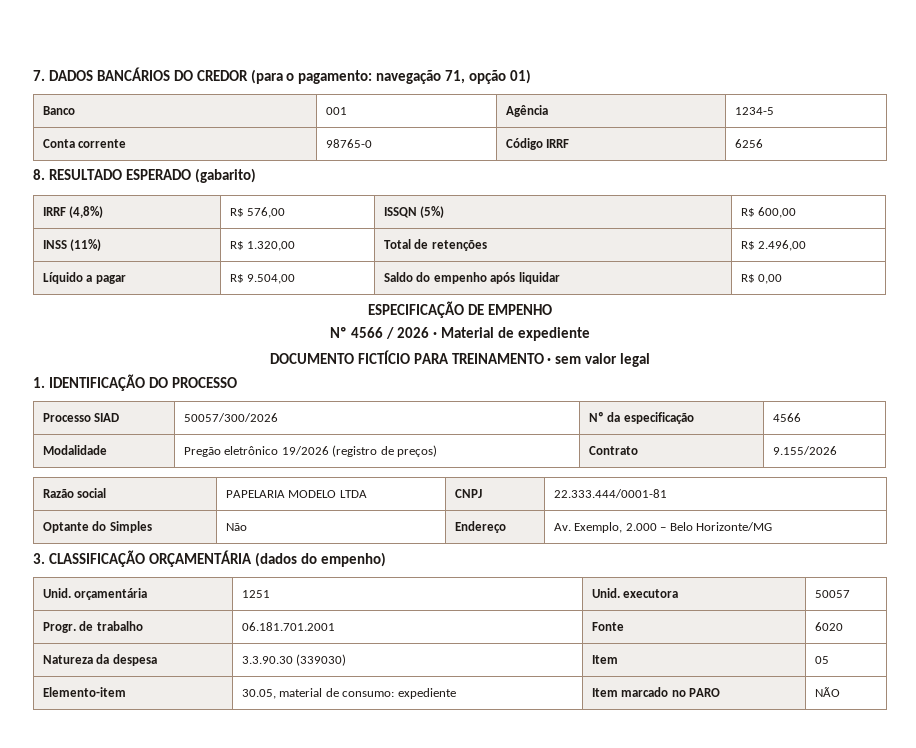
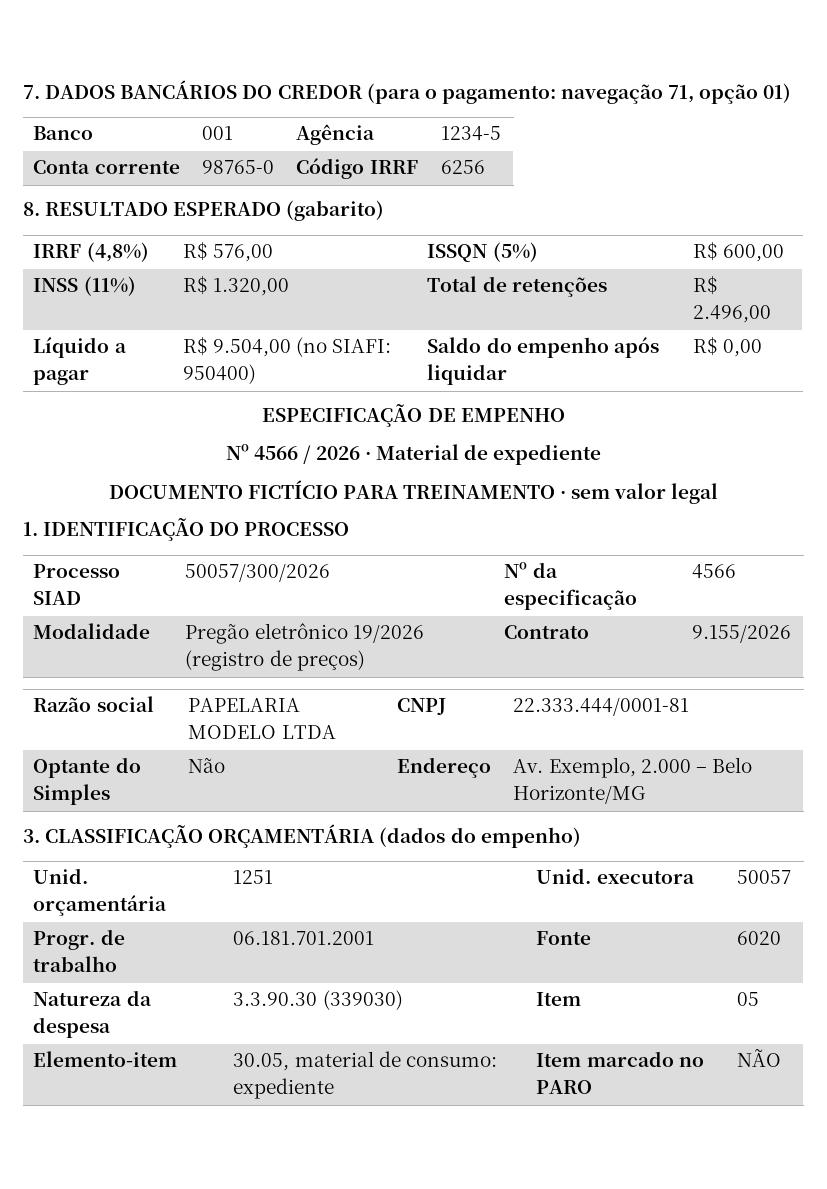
- Líquido a pagar | R$ 9.504,00 | Saldo do empenho após liquidar | R$ 0,00
+ Líquido a pagar | R$ 9.504,00 (no SIAFI: 950400) | Saldo do empenho após liquidar | R$ 0,00

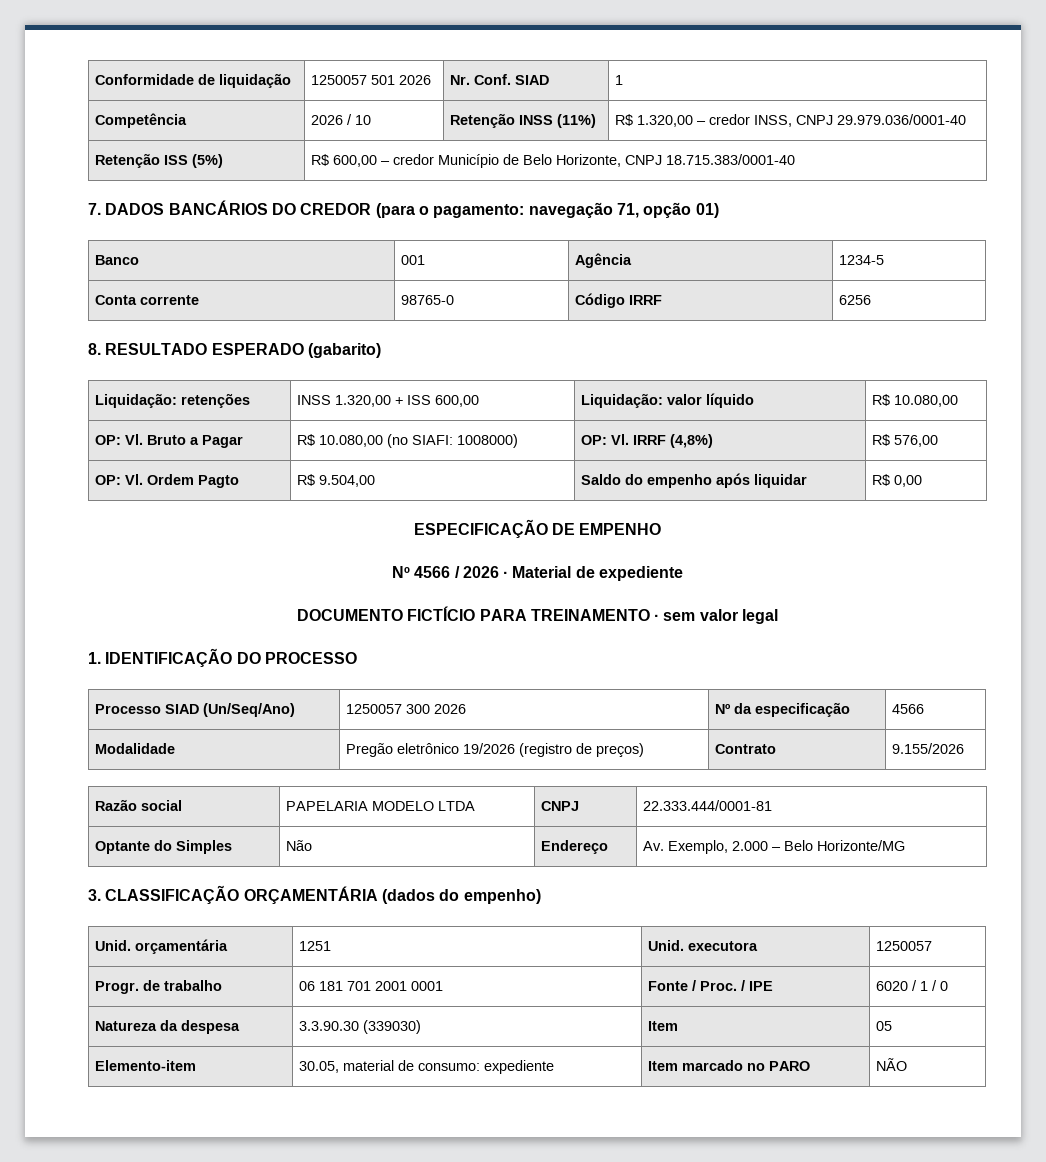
+ Conformidade de liquidação | 1250057 501 2026 | Nr. Conf. SIAD | 1
+ Competência | 2026 / 10 | Retenção INSS (11%) | R$ 1.320,00 – credor INSS, CNPJ 29.979.036/0001-40
+ Retenção ISS (5%) | R$ 600,00 – credor Município de Belo Horizonte, CNPJ 18.715.383/0001-40
- IRRF (4,8%) | R$ 576,00 | ISSQN (5%) | R$ 600,00
- INSS (11%) | R$ 1.320,00 | Total de retenções | R$ 2.496,00
- Líquido a pagar | R$ 9.504,00 (no SIAFI: 950400) | Saldo do empenho após liquidar | R$ 0,00
+ Liquidação: retenções | INSS 1.320,00 + ISS 600,00 | Liquidação: valor líquido | R$ 10.080,00
+ OP: Vl. Bruto a Pagar | R$ 10.080,00 (no SIAFI: 1008000) | OP: Vl. IRRF (4,8%) | R$ 576,00
+ OP: Vl. Ordem Pagto | R$ 9.504,00 | Saldo do empenho após liquidar | R$ 0,00
- Processo SIAD | 50057/300/2026 | Nº da especificação | 4566
+ Processo SIAD (Un/Seq/Ano) | 1250057 300 2026 | Nº da especificação | 4566
- Unid. orçamentária | 1251 | Unid. executora | 50057
+ Unid. orçamentária | 1251 | Unid. executora | 1250057
- Progr. de trabalho | 06.181.701.2001 | Fonte | 6020
+ Progr. de trabalho | 06 181 701 2001 0001 | Fonte / Proc. / IPE | 6020 / 1 / 0

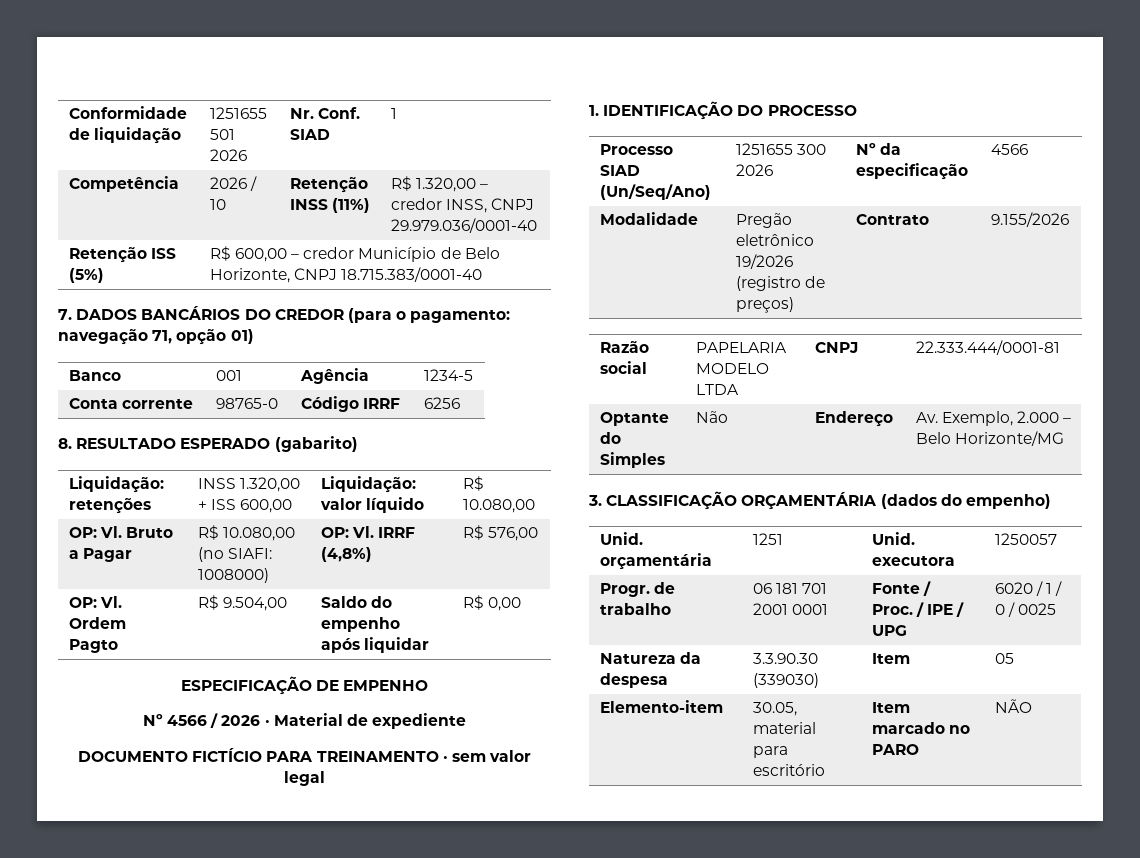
- Conformidade de liquidação | 1250057 501 2026 | Nr. Conf. SIAD | 1
+ Conformidade de liquidação | 1251655 501 2026 | Nr. Conf. SIAD | 1
- Processo SIAD (Un/Seq/Ano) | 1250057 300 2026 | Nº da especificação | 4566
+ Processo SIAD (Un/Seq/Ano) | 1251655 300 2026 | Nº da especificação | 4566
- Progr. de trabalho | 06 181 701 2001 0001 | Fonte / Proc. / IPE | 6020 / 1 / 0
+ Progr. de trabalho | 06 181 701 2001 0001 | Fonte / Proc. / IPE / UPG | 6020 / 1 / 0 / 0025
- Elemento-item | 30.05, material de consumo: expediente | Item marcado no PARO | NÃO
+ Elemento-item | 30.05, material para escritório | Item marcado no PARO | NÃO

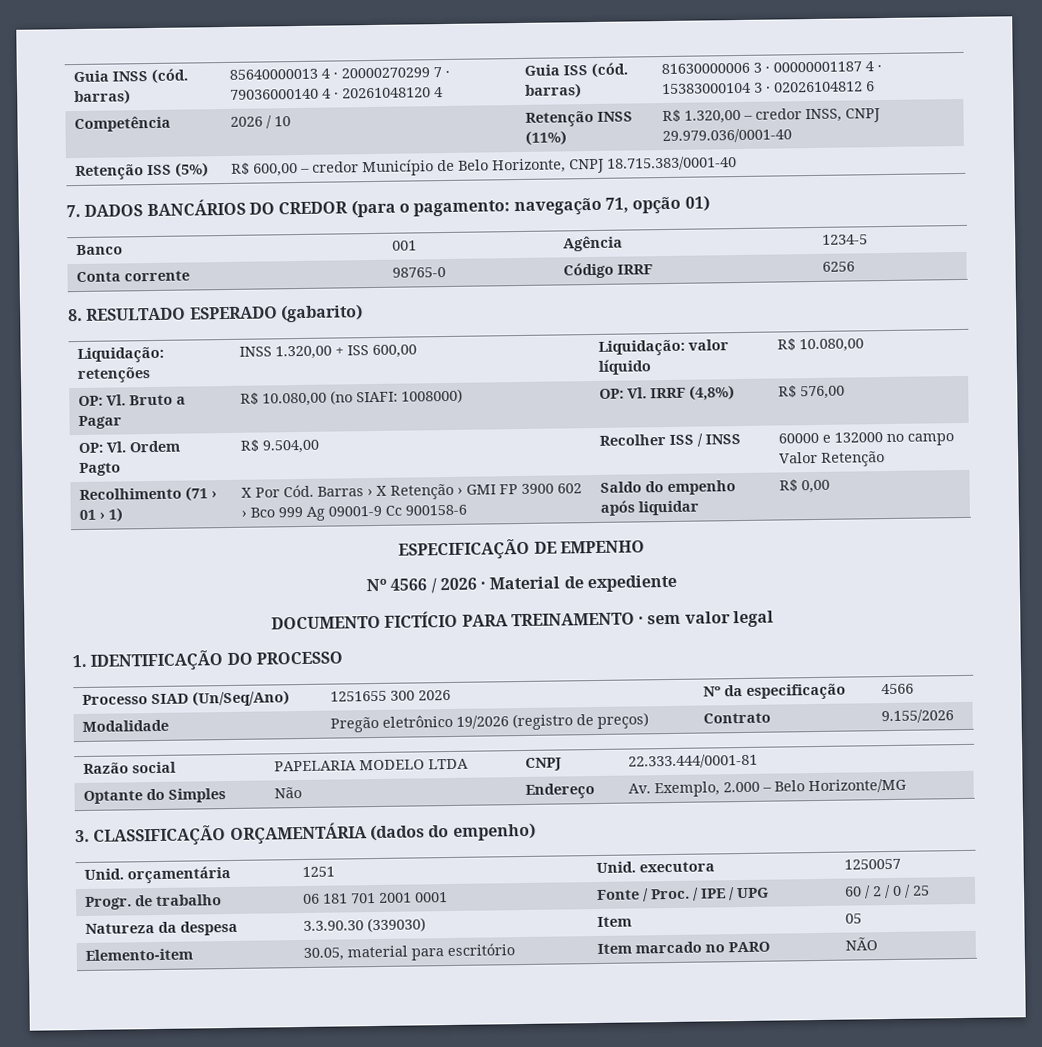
- Conformidade de liquidação | 1251655 501 2026 | Nr. Conf. SIAD | 1
+ Guia INSS (cód. barras) | 85640000013 4 · 20000270299 7 · 79036000140 4 · 20261048120 4 | Guia ISS (cód. barras) | 81630000006 3 · 00000001187 4 · 15383000104 3 · 02026104812 6
- OP: Vl. Ordem Pagto | R$ 9.504,00 | Saldo do empenho após liquidar | R$ 0,00
+ OP: Vl. Ordem Pagto | R$ 9.504,00 | Recolher ISS / INSS | 60000 e 132000 no campo Valor Retenção
+ Recolhimento (71 › 01 › 1) | X Por Cód. Barras › X Retenção › GMI FP 3900 602 › Bco 999 Ag 09001-9 Cc 900158-6 | Saldo do empenho após liquidar | R$ 0,00
- Progr. de trabalho | 06 181 701 2001 0001 | Fonte / Proc. / IPE / UPG | 6020 / 1 / 0 / 0025
+ Progr. de trabalho | 06 181 701 2001 0001 | Fonte / Proc. / IPE / UPG | 60 / 2 / 0 / 25

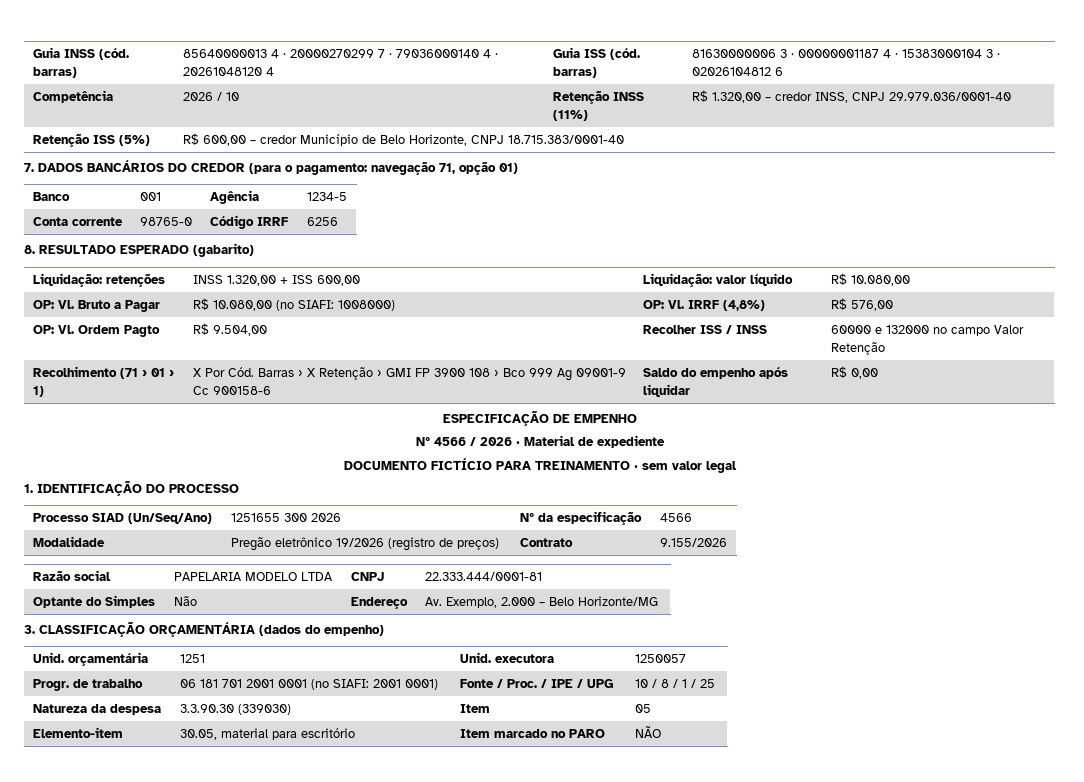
- Recolhimento (71 › 01 › 1) | X Por Cód. Barras › X Retenção › GMI FP 3900 602 › Bco 999 Ag 09001-9 Cc 900158-6 | Saldo do empenho após liquidar | R$ 0,00
+ Recolhimento (71 › 01 › 1) | X Por Cód. Barras › X Retenção › GMI FP 3900 108 › Bco 999 Ag 09001-9 Cc 900158-6 | Saldo do empenho após liquidar | R$ 0,00
- Progr. de trabalho | 06 181 701 2001 0001 | Fonte / Proc. / IPE / UPG | 60 / 2 / 0 / 25
+ Progr. de trabalho | 06 181 701 2001 0001 (no SIAFI: 2001 0001) | Fonte / Proc. / IPE / UPG | 10 / 8 / 1 / 25

